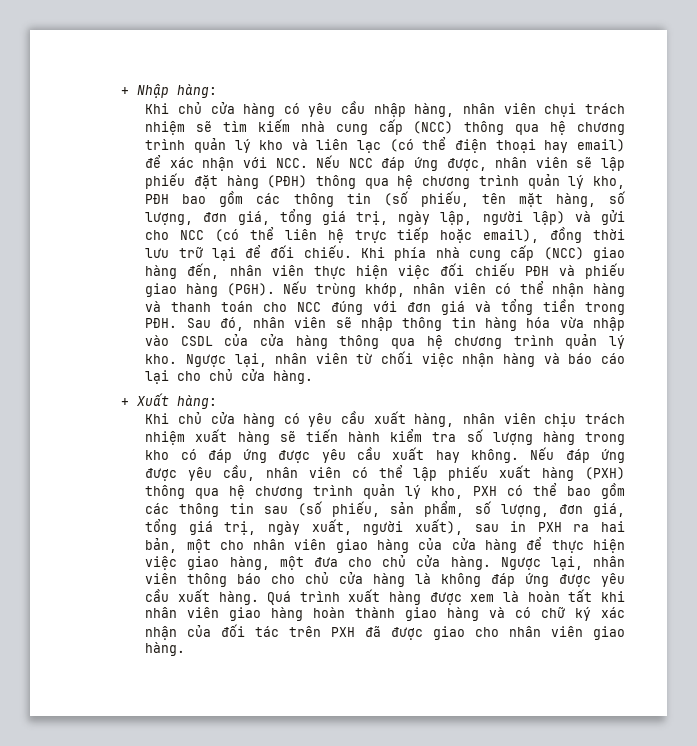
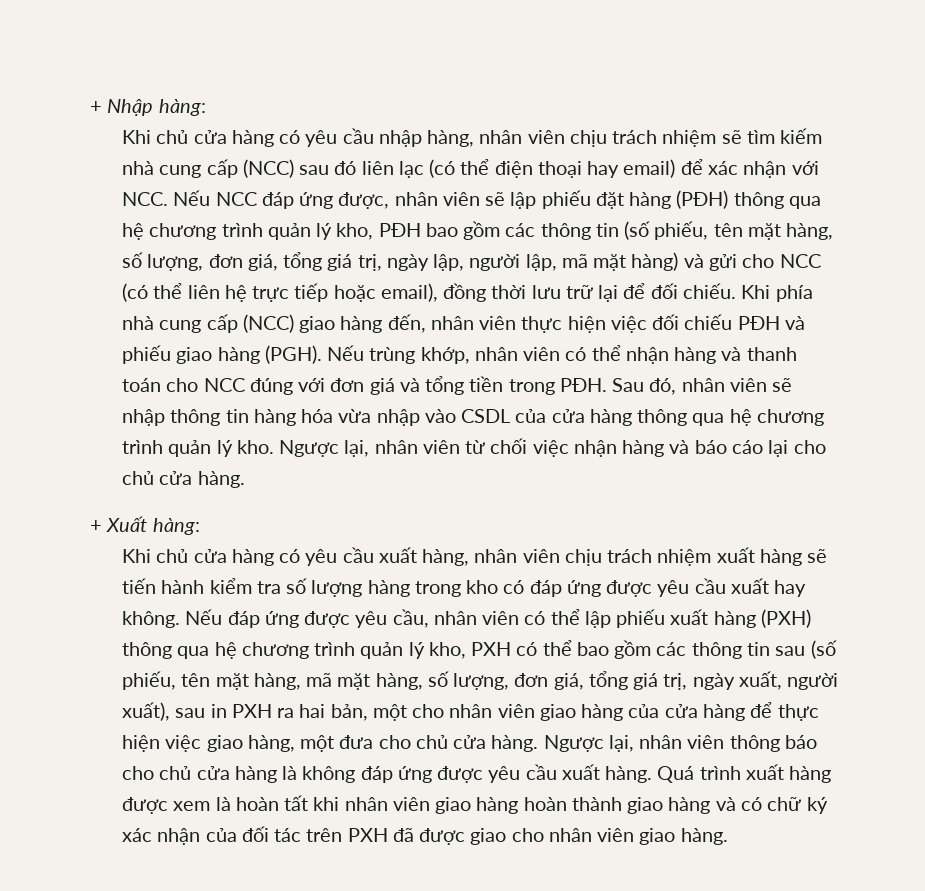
- Khi chủ cửa hàng có yêu cầu nhập hàng, nhân viên chụi trách nhiệm sẽ tìm kiếm nhà cung cấp (NCC) thông qua hệ chương trình quản lý kho và liên lạc (có thể điện thoại hay email) để xác nhận với NCC. Nếu NCC đáp ứng được, nhân viên sẽ lập phiếu đặt hàng (PĐH) thông qua hệ chương trình quản lý kho, PĐH bao gồm các thông tin (số phiếu, tên mặt hàng, số lượng, đơn giá, tổng giá trị, ngày lập, người lập) và gửi cho NCC (có thể liên hệ trực tiếp hoặc email), đồng thời lưu trữ lại để đối chiếu.
+ Khi chủ cửa hàng có yêu cầu nhập hàng, nhân viên chịu trách nhiệm sẽ tìm kiếm nhà cung cấp (NCC) sau đó liên lạc (có thể điện thoại hay email) để xác nhận với NCC. Nếu NCC đáp ứng được, nhân viên sẽ lập phiếu đặt hàng (PĐH) thông qua hệ chương trình quản lý kho, PĐH bao gồm các thông tin (số phiếu, tên mặt hàng, số lượng, đơn giá, tổng giá trị, ngày lập, người lập, mã mặt hàng) và gửi cho NCC (có thể liên hệ trực tiếp hoặc email), đồng thời lưu trữ lại để đối chiếu.
- Nếu đáp ứng được yêu cầu, nhân viên có thể lập phiếu xuất hàng (PXH) thông qua hệ chương trình quản lý kho, PXH có thể bao gồm các thông tin sau (số phiếu, sản phẩm, số lượng, đơn giá, tổng giá trị, ngày xuất, người xuất), sau in PXH ra hai bản, một cho nhân viên giao hàng của cửa hàng để thực hiện việc giao hàng, một đưa cho chủ cửa hàng.
+ Nếu đáp ứng được yêu cầu, nhân viên có thể lập phiếu xuất hàng (PXH) thông qua hệ chương trình quản lý kho, PXH có thể bao gồm các thông tin sau (số phiếu, tên mặt hàng, mã mặt hàng, số lượng, đơn giá, tổng giá trị, ngày xuất, người xuất), sau in PXH ra hai bản, một cho nhân viên giao hàng của cửa hàng để thực hiện việc giao hàng, một đưa cho chủ cửa hàng.

